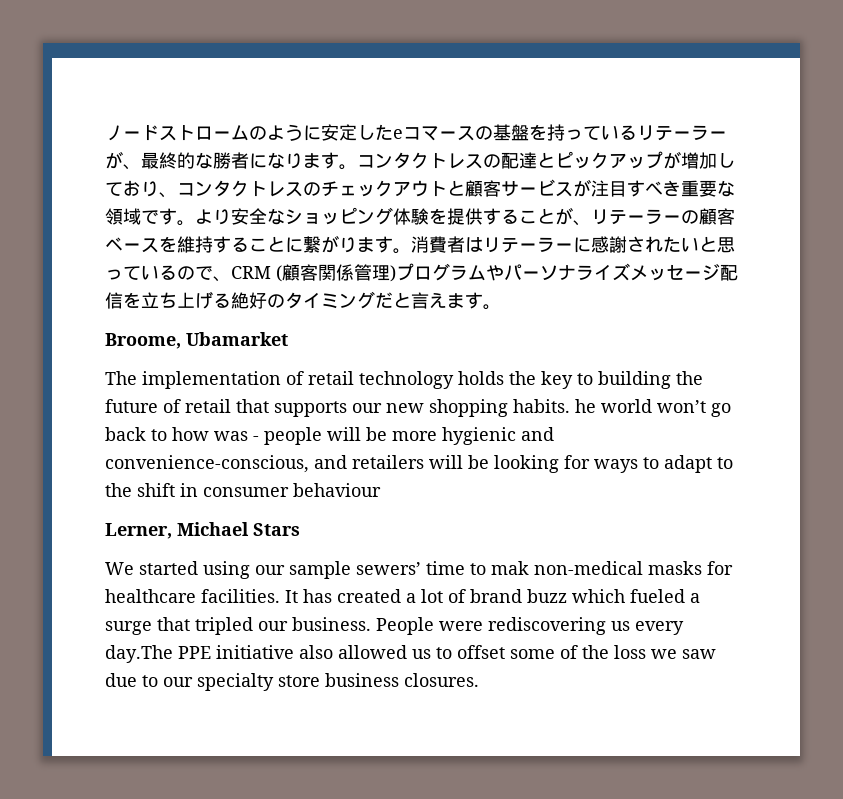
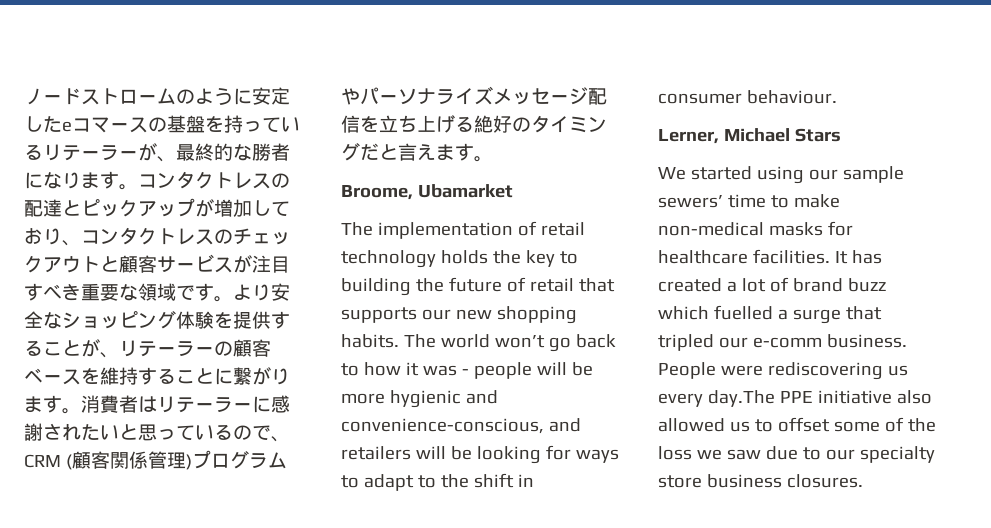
- The implementation of retail technology holds the key to building the future of retail that supports our new shopping habits. he world won’t go back to how was - people will be more hygienic and convenience-conscious, and retailers will be looking for ways to adapt to the shift in consumer behaviour
+ The implementation of retail technology holds the key to building the future of retail that supports our new shopping habits. The world won’t go back to how it was - people will be more hygienic and convenience-conscious, and retailers will be looking for ways to adapt to the shift in consumer behaviour.
- We started using our sample sewers’ time to mak non-medical masks for healthcare facilities.
+ We started using our sample sewers’ time to make non-medical masks for healthcare facilities.
- It has created a lot of brand buzz which fueled a surge that tripled our business.
+ It has created a lot of brand buzz which fuelled a surge that tripled our e-comm business.

